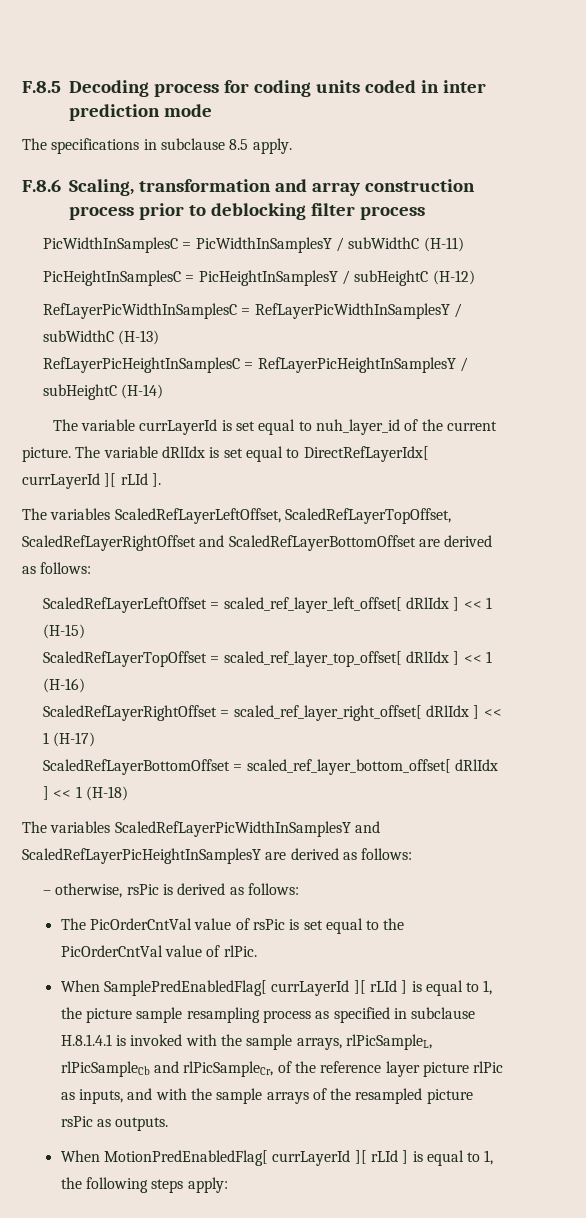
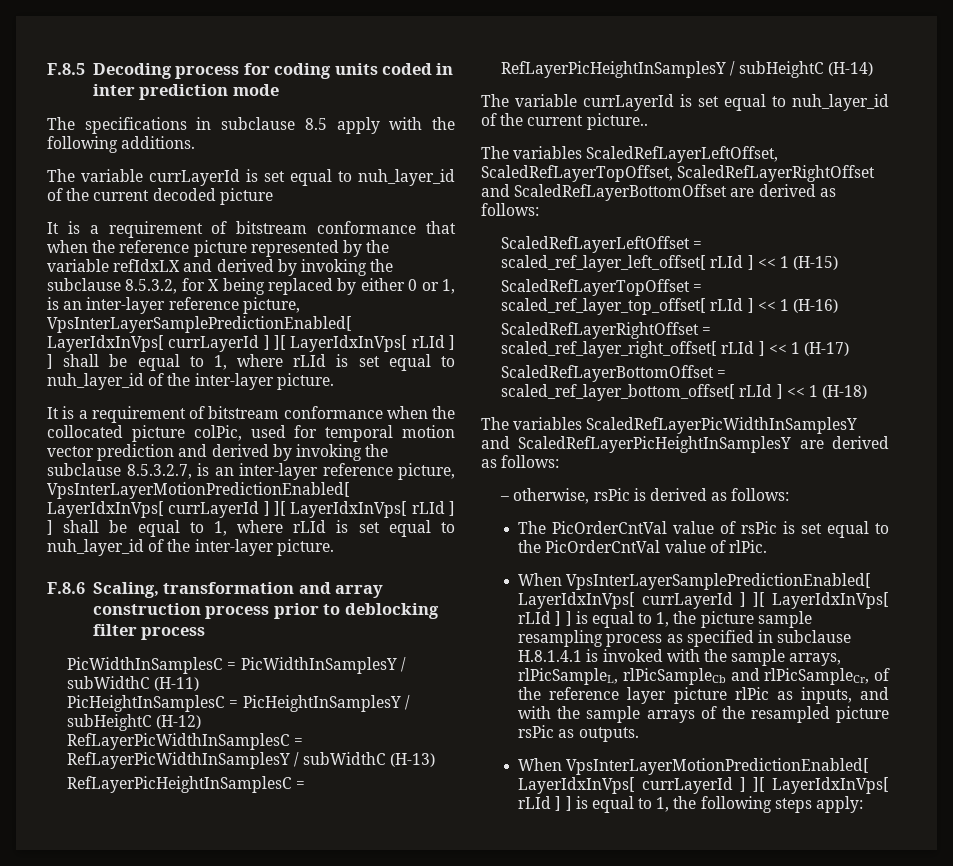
- The specifications in subclause 8.5 apply.
+ The specifications in subclause 8.5 apply with the following additions.
+ The variable currLayerId is set equal to nuh_layer_id of the current decoded picture
+ It is a requirement of bitstream conformance that when the reference picture represented by the variable refIdxLX and derived by invoking the subclause 8.5.3.2, for X being replaced by either 0 or 1, is an inter-layer reference picture, VpsInterLayerSamplePredictionEnabled[ LayerIdxInVps[ currLayerId ] ][ LayerIdxInVps[ rLId ] ] shall be equal to 1, where rLId is set equal to nuh_layer_id of the inter-layer picture.
+ It is a requirement of bitstream conformance when the collocated picture colPic, used for temporal motion vector prediction and derived by invoking the subclause 8.5.3.2.7, is an inter-layer reference picture, VpsInterLayerMotionPredictionEnabled[ LayerIdxInVps[ currLayerId ] ][ LayerIdxInVps[ rLId ] ] shall be equal to 1, where rLId is set equal to nuh_layer_id of the inter-layer picture.
- The variable currLayerId is set equal to nuh_layer_id of the current picture. The variable dRlIdx is set equal to DirectRefLayerIdx[ currLayerId ][ rLId ].
+ The variable currLayerId is set equal to nuh_layer_id of the current picture..
- ScaledRefLayerLeftOffset = scaled_ref_layer_left_offset[ dRlIdx ] << 1 (H-15)
+ ScaledRefLayerLeftOffset = scaled_ref_layer_left_offset[ rLId ] << 1 (H-15)
- ScaledRefLayerTopOffset = scaled_ref_layer_top_offset[ dRlIdx ] << 1 (H-16)
+ ScaledRefLayerTopOffset = scaled_ref_layer_top_offset[ rLId ] << 1 (H-16)
- ScaledRefLayerRightOffset = scaled_ref_layer_right_offset[ dRlIdx ] << 1 (H-17)
+ ScaledRefLayerRightOffset = scaled_ref_layer_right_offset[ rLId ] << 1 (H-17)
- ScaledRefLayerBottomOffset = scaled_ref_layer_bottom_offset[ dRlIdx ] << 1 (H-18)
+ ScaledRefLayerBottomOffset = scaled_ref_layer_bottom_offset[ rLId ] << 1 (H-18)
- When SamplePredEnabledFlag[ currLayerId ][ rLId ] is equal to 1, the picture sample resampling process as specified in subclause H.8.1.4.1 is invoked with the sample arrays, rlPicSampleL, rlPicSampleCb and rlPicSampleCr, of the reference layer picture rlPic as inputs, and with the sample arrays of the resampled picture rsPic as outputs.
+ When VpsInterLayerSamplePredictionEnabled[ LayerIdxInVps[ currLayerId ] ][ LayerIdxInVps[ rLId ] ] is equal to 1, the picture sample resampling process as specified in subclause H.8.1.4.1 is invoked with the sample arrays, rlPicSampleL, rlPicSampleCb and rlPicSampleCr, of the reference layer picture rlPic as inputs, and with the sample arrays of the resampled picture rsPic as outputs.
- When MotionPredEnabledFlag[ currLayerId ][ rLId ] is equal to 1, the following steps apply:
+ When VpsInterLayerMotionPredictionEnabled[ LayerIdxInVps[ currLayerId ] ][ LayerIdxInVps[ rLId ] ] is equal to 1, the following steps apply:

